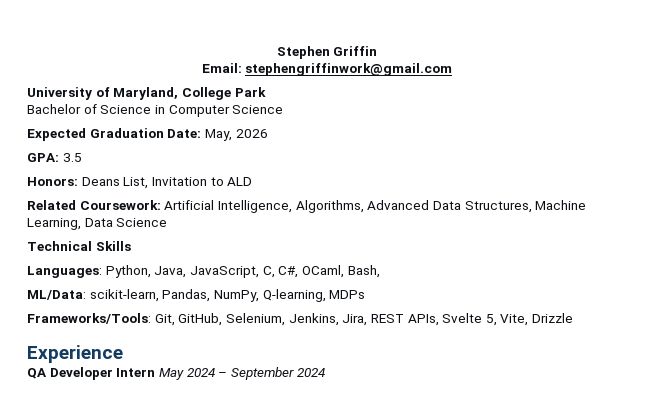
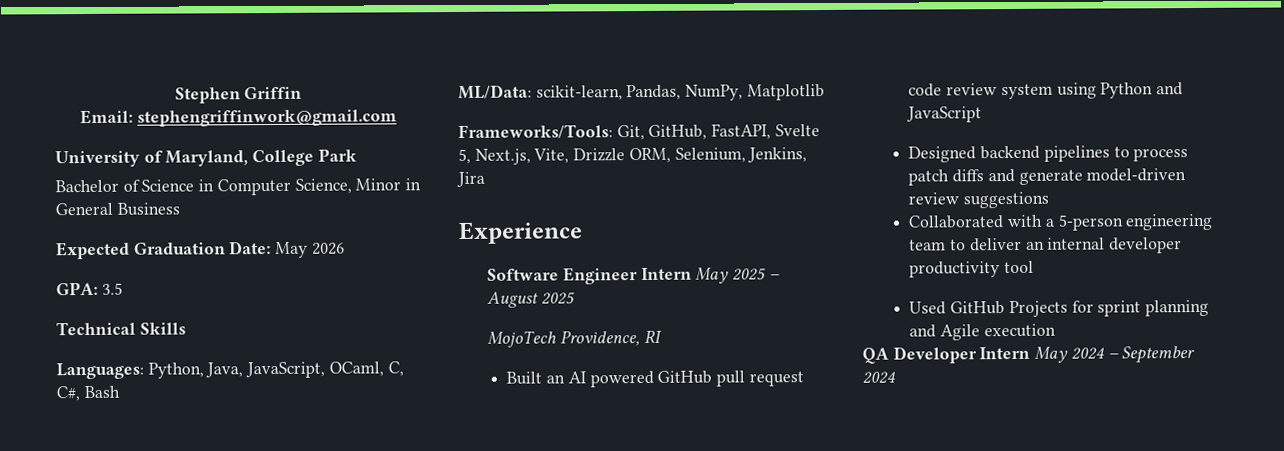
- Bachelor of Science in Computer Science
+ Bachelor of Science in Computer Science, Minor in General Business
- Expected Graduation Date: May, 2026
+ Expected Graduation Date: May 2026
- Honors: Deans List, Invitation to ALD
- Related Coursework: Artificial Intelligence, Algorithms, Advanced Data Structures, Machine Learning, Data Science
- Languages: Python, Java, JavaScript, C, C#, OCaml, Bash,
+ Languages: Python, Java, JavaScript, OCaml, C, C#, Bash
- ML/Data: scikit-learn, Pandas, NumPy, Q-learning, MDPs
+ ML/Data: scikit-learn, Pandas, NumPy, Matplotlib
- Frameworks/Tools: Git, GitHub, Selenium, Jenkins, Jira, REST APIs, Svelte 5, Vite, Drizzle
+ Frameworks/Tools: Git, GitHub, FastAPI, Svelte 5, Next.js, Vite, Drizzle ORM, Selenium, Jenkins, Jira
  Experience
+ Software Engineer Intern May 2025 – August 2025
+ MojoTech Providence, RI
+ Built an AI powered GitHub pull request code review system using Python and JavaScript
+ Designed backend pipelines to process patch diffs and generate model-driven review suggestions
+ Collaborated with a 5-person engineering team to deliver an internal developer productivity tool
+ Used GitHub Projects for sprint planning and Agile execution

